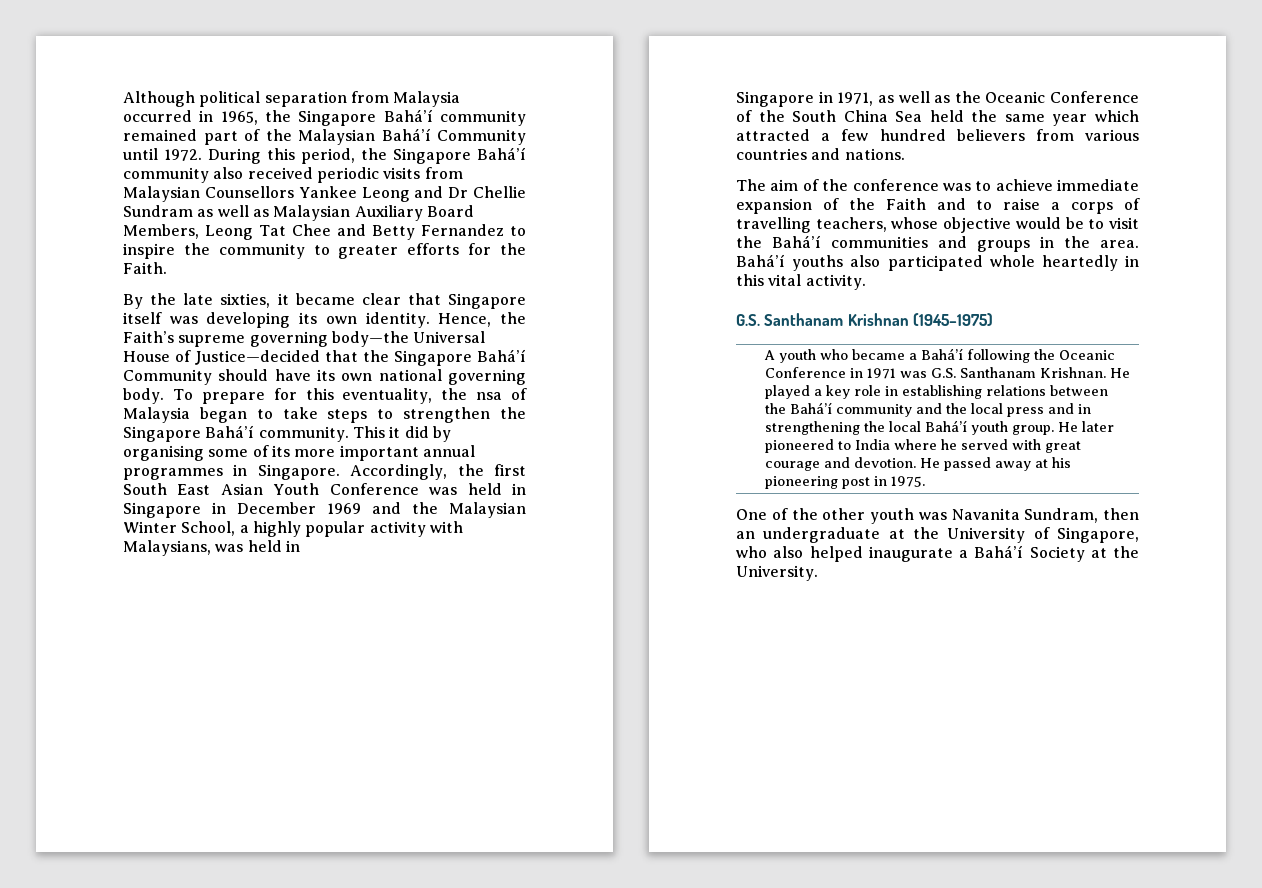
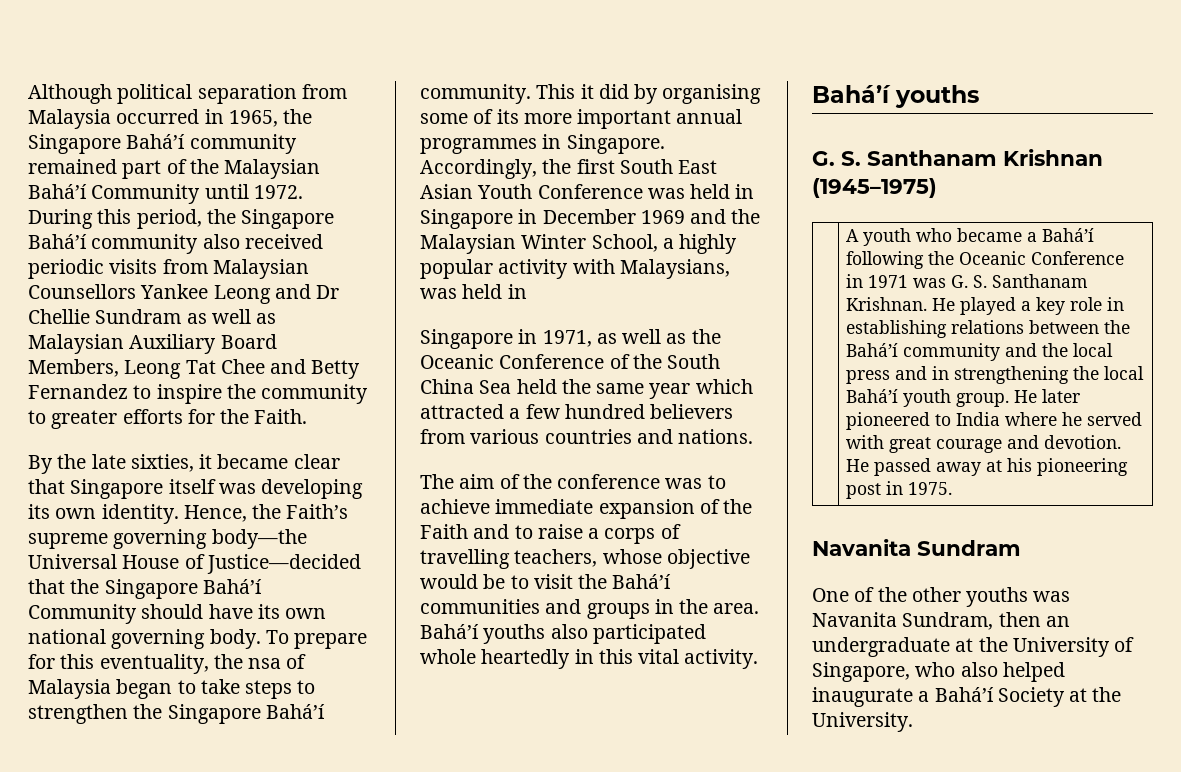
  Bahá’í youths also participated whole heartedly in this vital activity.
- G.S. Santhanam Krishnan (1945–1975)
+ Bahá’í youths
+ G. S. Santhanam Krishnan (1945–1975)
- A youth who became a Bahá’í following the Oceanic Conference in 1971 was G.S. Santhanam Krishnan.
+ A youth who became a Bahá’í following the Oceanic Conference in 1971 was G. S. Santhanam Krishnan.
+ Navanita Sundram
- One of the other youth was Navanita Sundram, then an undergraduate at the University of Singapore, who also helped inaugurate a Bahá’í Society at the University.
+ One of the other youths was Navanita Sundram, then an undergraduate at the University of Singapore, who also helped inaugurate a Bahá’í Society at the University.

